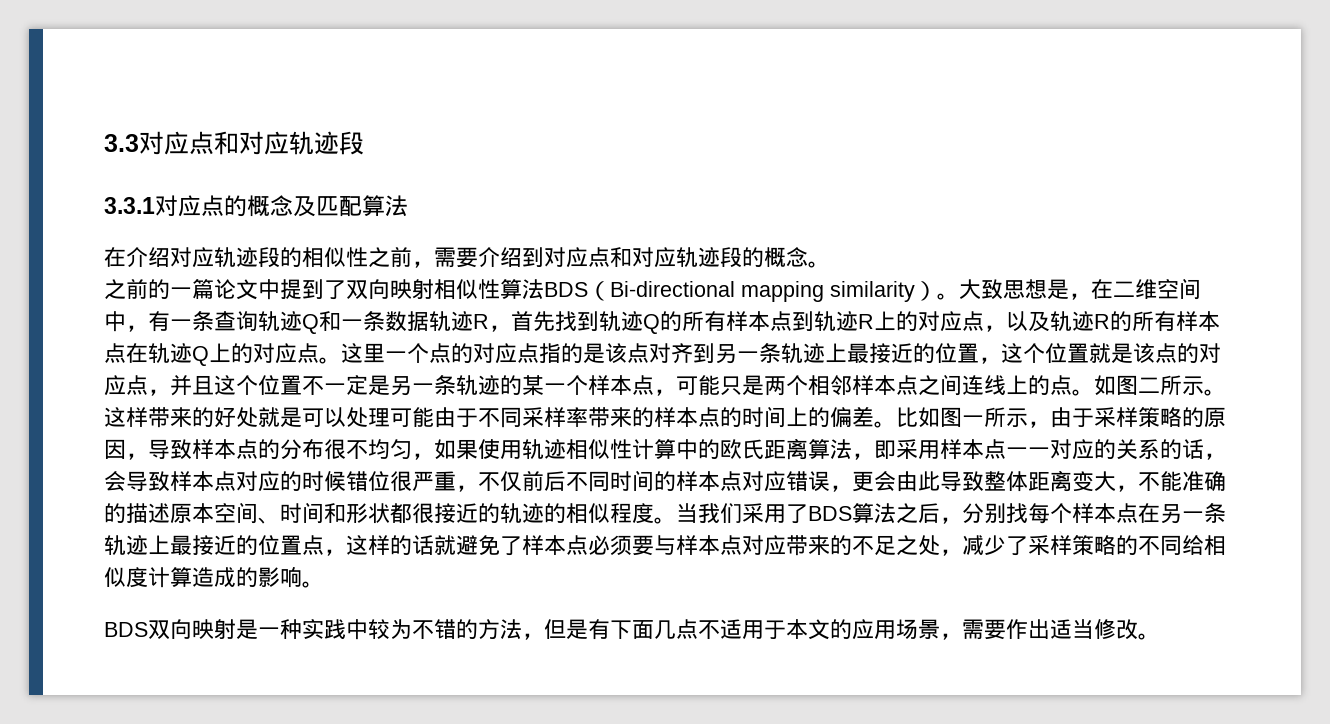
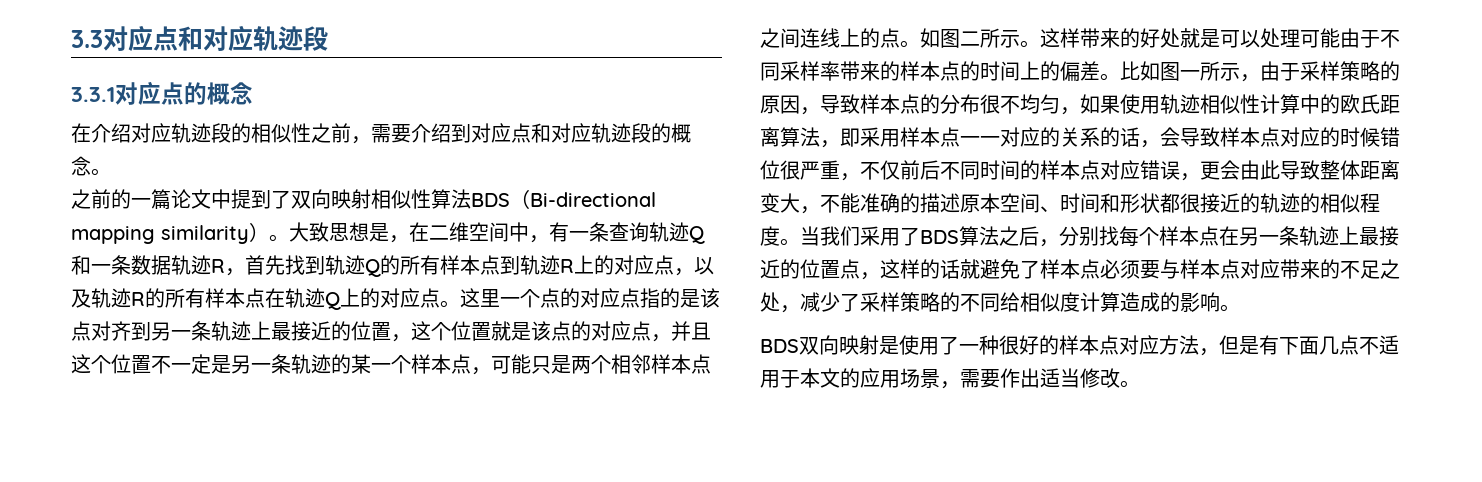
- 3.3.1对应点的概念及匹配算法
+ 3.3.1对应点的概念
- BDS双向映射是一种实践中较为不错的方法，但是有下面几点不适用于本文的应用场景，需要作出适当修改。
+ BDS双向映射是使用了一种很好的样本点对应方法，但是有下面几点不适用于本文的应用场景，需要作出适当修改。

